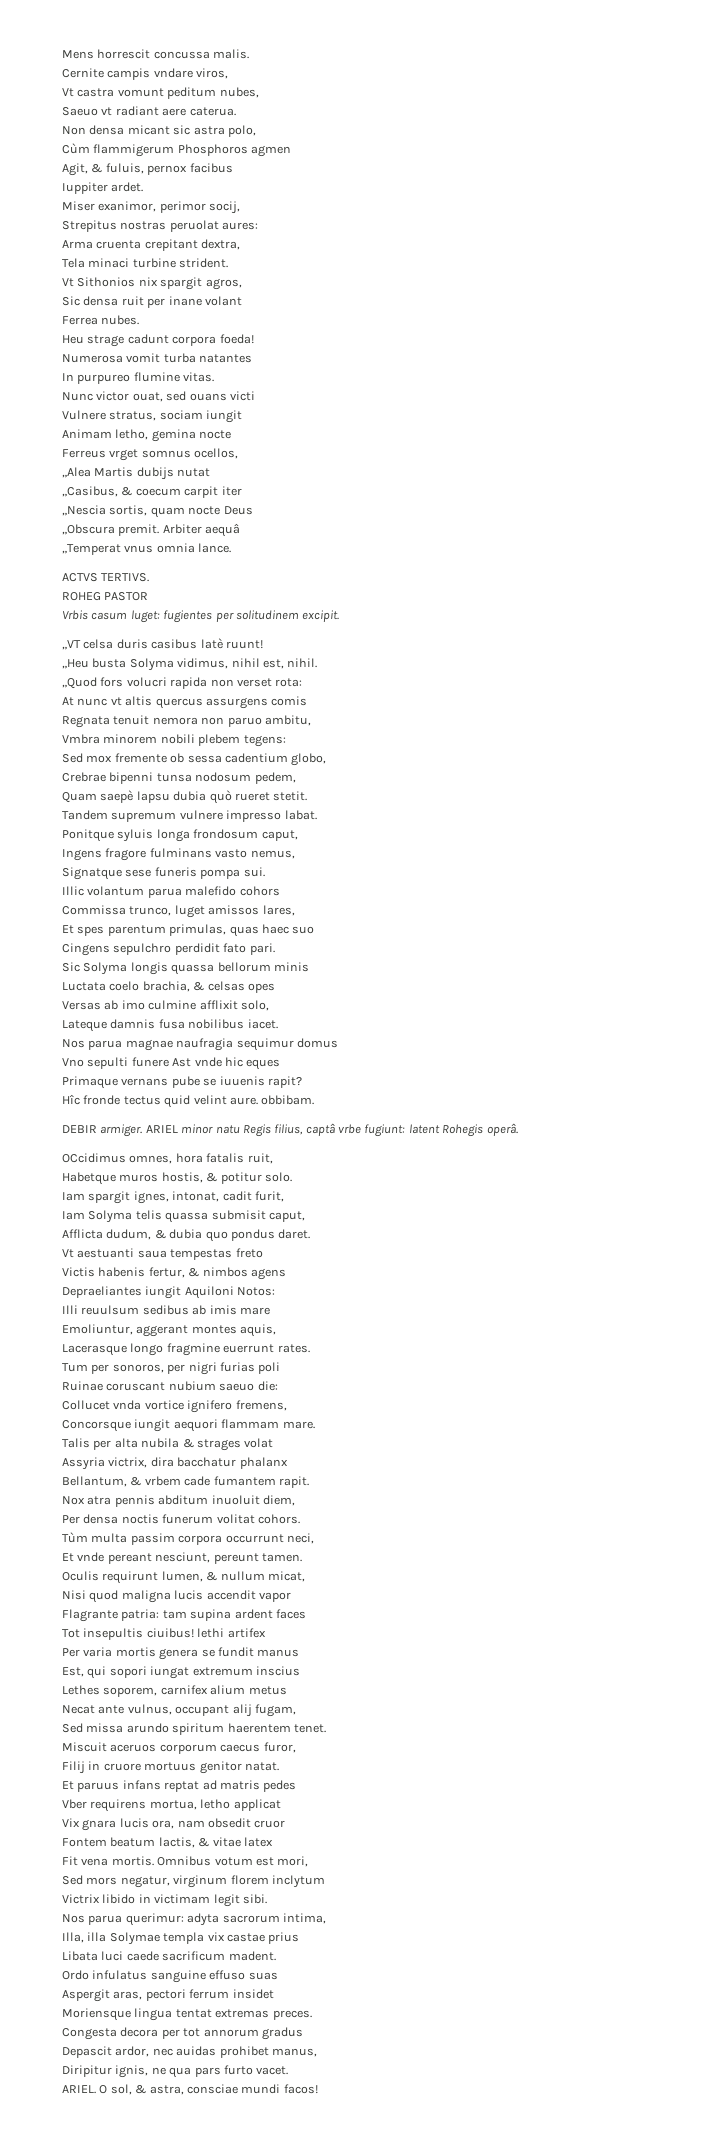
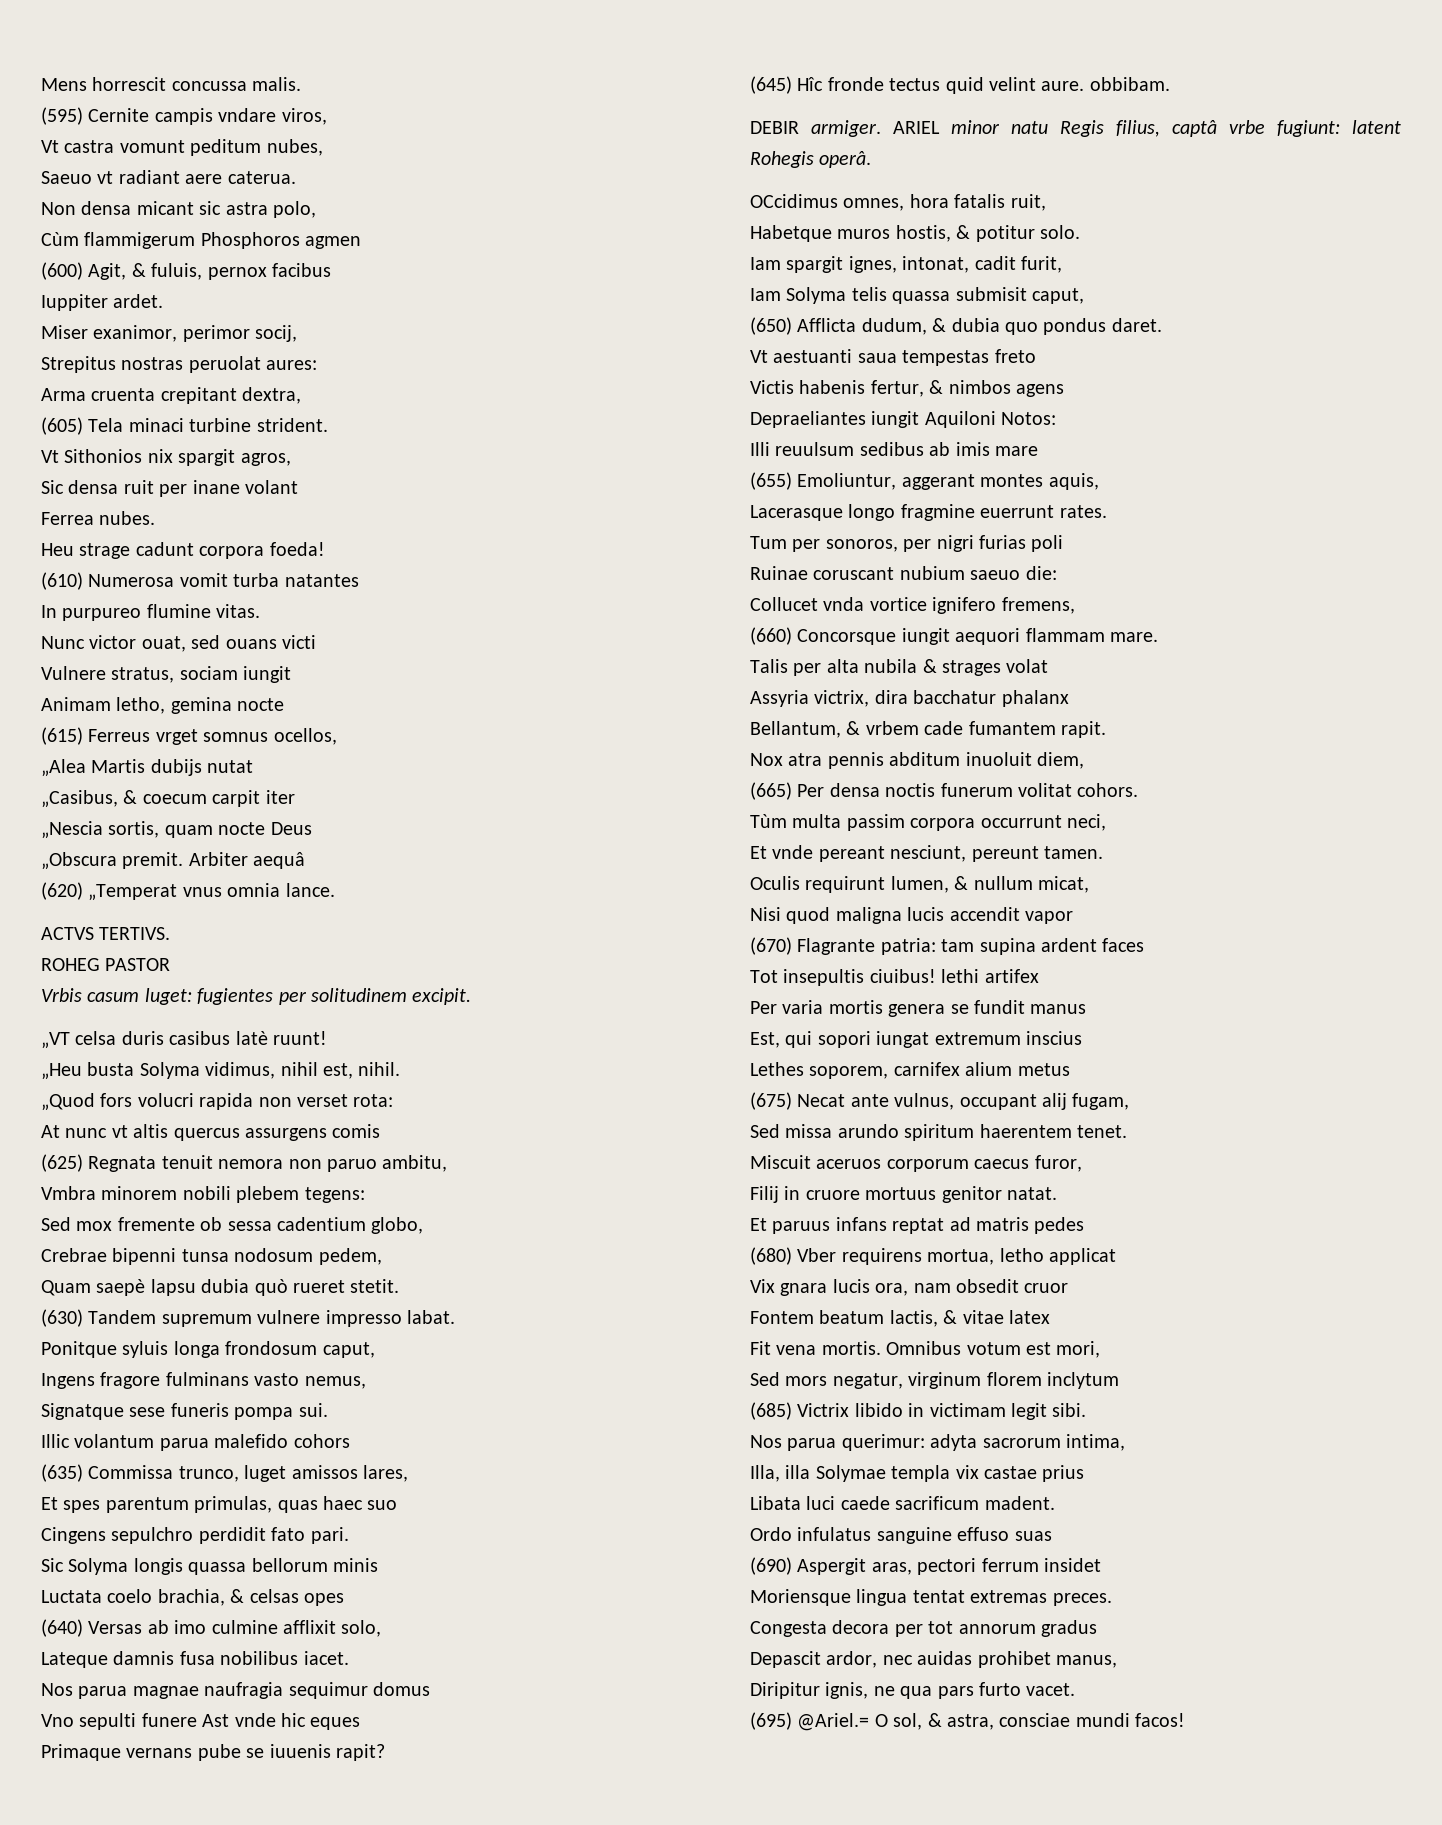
- Cernite campis vndare viros,
+ (595) Cernite campis vndare viros,
- Agit, & fuluis, pernox facibus
+ (600) Agit, & fuluis, pernox facibus
- Tela minaci turbine strident.
+ (605) Tela minaci turbine strident.
- Numerosa vomit turba natantes
+ (610) Numerosa vomit turba natantes
- Ferreus vrget somnus ocellos,
+ (615) Ferreus vrget somnus ocellos,
- „Temperat vnus omnia lance.
+ (620) „Temperat vnus omnia lance.
- Regnata tenuit nemora non paruo ambitu,
+ (625) Regnata tenuit nemora non paruo ambitu,
- Tandem supremum vulnere impresso labat.
+ (630) Tandem supremum vulnere impresso labat.
- Commissa trunco, luget amissos lares,
+ (635) Commissa trunco, luget amissos lares,
- Versas ab imo culmine afflixit solo,
+ (640) Versas ab imo culmine afflixit solo,
- Hîc fronde tectus quid velint aure. obbibam.
+ (645) Hîc fronde tectus quid velint aure. obbibam.
- Afflicta dudum, & dubia quo pondus daret.
+ (650) Afflicta dudum, & dubia quo pondus daret.
- Emoliuntur, aggerant montes aquis,
+ (655) Emoliuntur, aggerant montes aquis,
- Concorsque iungit aequori flammam mare.
+ (660) Concorsque iungit aequori flammam mare.
- Per densa noctis funerum volitat cohors.
+ (665) Per densa noctis funerum volitat cohors.
- Flagrante patria: tam supina ardent faces
+ (670) Flagrante patria: tam supina ardent faces
- Necat ante vulnus, occupant alij fugam,
+ (675) Necat ante vulnus, occupant alij fugam,
- Vber requirens mortua, letho applicat
+ (680) Vber requirens mortua, letho applicat
- Victrix libido in victimam legit sibi.
+ (685) Victrix libido in victimam legit sibi.
- Aspergit aras, pectori ferrum insidet
+ (690) Aspergit aras, pectori ferrum insidet
- ARIEL. O sol, & astra, consciae mundi facos!
+ (695) @Ariel.= O sol, & astra, consciae mundi facos!

